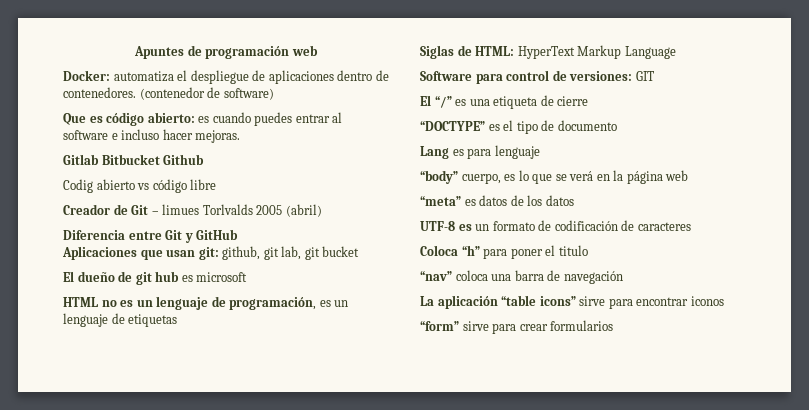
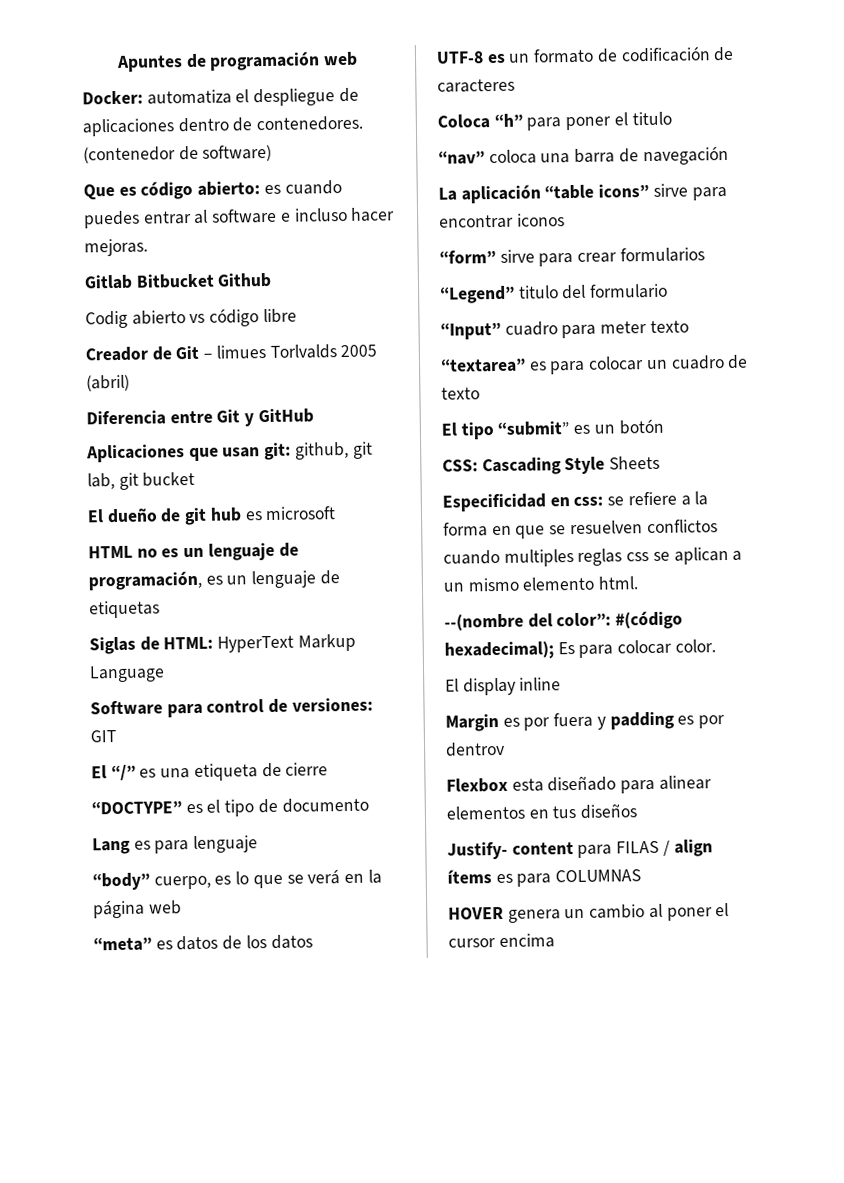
+ “Legend” titulo del formulario
+ “Input” cuadro para meter texto
+ “textarea” es para colocar un cuadro de texto
+ El tipo “submit” es un botón
+ CSS: Cascading Style Sheets
+ Especificidad en css: se refiere a la forma en que se resuelven conflictos cuando multiples reglas css se aplican a un mismo elemento html.
+ --(nombre del color”: #(código hexadecimal); Es para colocar color.
+ El display inline
+ Margin es por fuera y padding es por dentrov
+ Flexbox esta diseñado para alinear elementos en tus diseños
+ Justify- content para FILAS / align ítems es para COLUMNAS
+ HOVER genera un cambio al poner el cursor encima

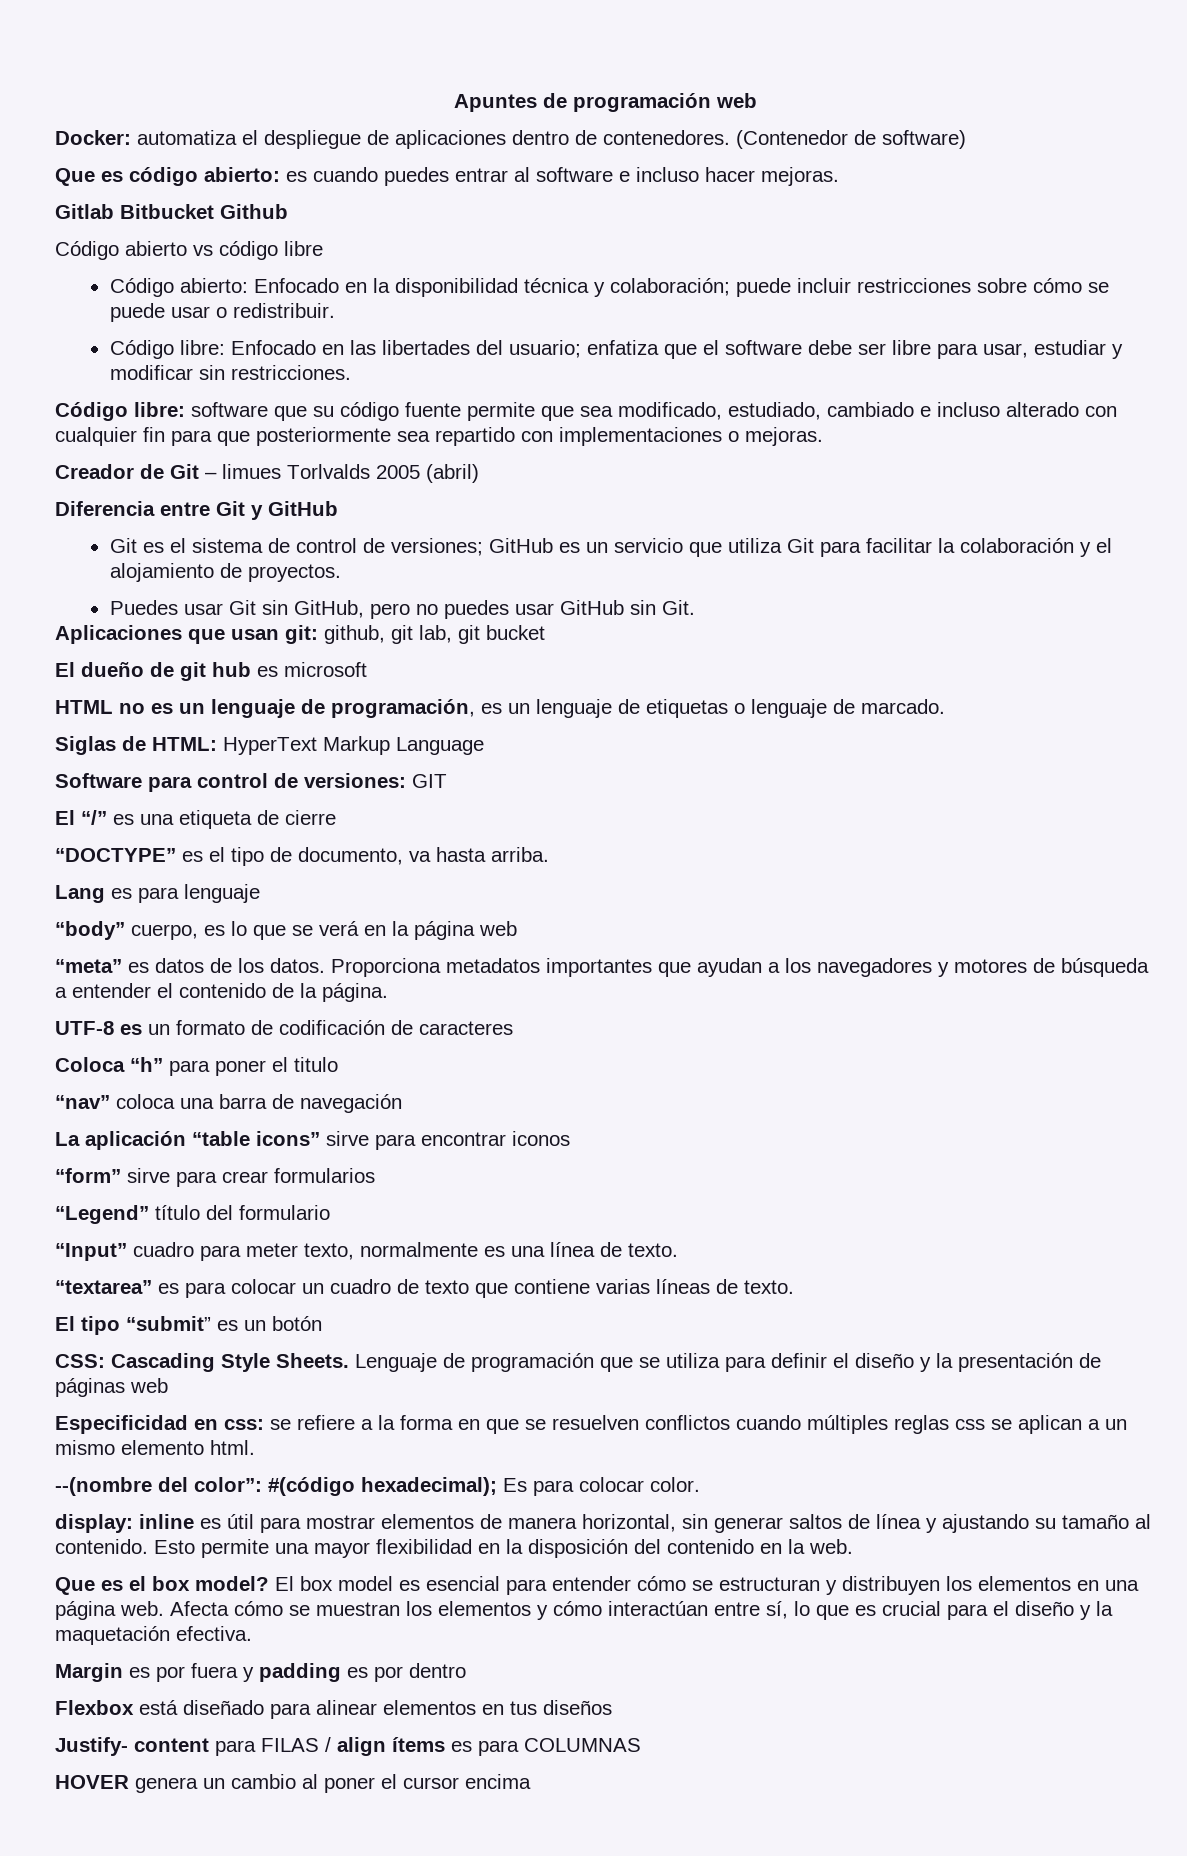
- (contenedor de software)
+ (Contenedor de software)
- Codig abierto vs código libre
+ Código abierto vs código libre
+ Código abierto: Enfocado en la disponibilidad técnica y colaboración; puede incluir restricciones sobre cómo se puede usar o redistribuir.
+ Código libre: Enfocado en las libertades del usuario; enfatiza que el software debe ser libre para usar, estudiar y modificar sin restricciones.
+ Código libre: software que su código fuente permite que sea modificado, estudiado, cambiado e incluso alterado con cualquier fin para que posteriormente sea repartido con implementaciones o mejoras.
+ Git es el sistema de control de versiones; GitHub es un servicio que utiliza Git para facilitar la colaboración y el alojamiento de proyectos.
+ Puedes usar Git sin GitHub, pero no puedes usar GitHub sin Git.
- HTML no es un lenguaje de programación, es un lenguaje de etiquetas
+ HTML no es un lenguaje de programación, es un lenguaje de etiquetas o lenguaje de marcado.
- “DOCTYPE” es el tipo de documento
+ “DOCTYPE” es el tipo de documento, va hasta arriba.
- “meta” es datos de los datos
+ “meta” es datos de los datos. Proporciona metadatos importantes que ayudan a los navegadores y motores de búsqueda a entender el contenido de la página.
- “Legend” titulo del formulario
+ “Legend” título del formulario
- “Input” cuadro para meter texto
+ “Input” cuadro para meter texto, normalmente es una línea de texto.
- “textarea” es para colocar un cuadro de texto
+ “textarea” es para colocar un cuadro de texto que contiene varias líneas de texto.
- CSS: Cascading Style Sheets
+ CSS: Cascading Style Sheets. Lenguaje de programación que se utiliza para definir el diseño y la presentación de páginas web
- Especificidad en css: se refiere a la forma en que se resuelven conflictos cuando multiples reglas css se aplican a un mismo elemento html.
+ Especificidad en css: se refiere a la forma en que se resuelven conflictos cuando múltiples reglas css se aplican a un mismo elemento html.
- El display inline
+ display: inline es útil para mostrar elementos de manera horizontal, sin generar saltos de línea y ajustando su tamaño al contenido. Esto permite una mayor flexibilidad en la disposición del contenido en la web.
+ Que es el box model? El box model es esencial para entender cómo se estructuran y distribuyen los elementos en una página web. Afecta cómo se muestran los elementos y cómo interactúan entre sí, lo que es crucial para el diseño y la maquetación efectiva.
- Margin es por fuera y padding es por dentrov
+ Margin es por fuera y padding es por dentro
- Flexbox esta diseñado para alinear elementos en tus diseños
+ Flexbox está diseñado para alinear elementos en tus diseños

